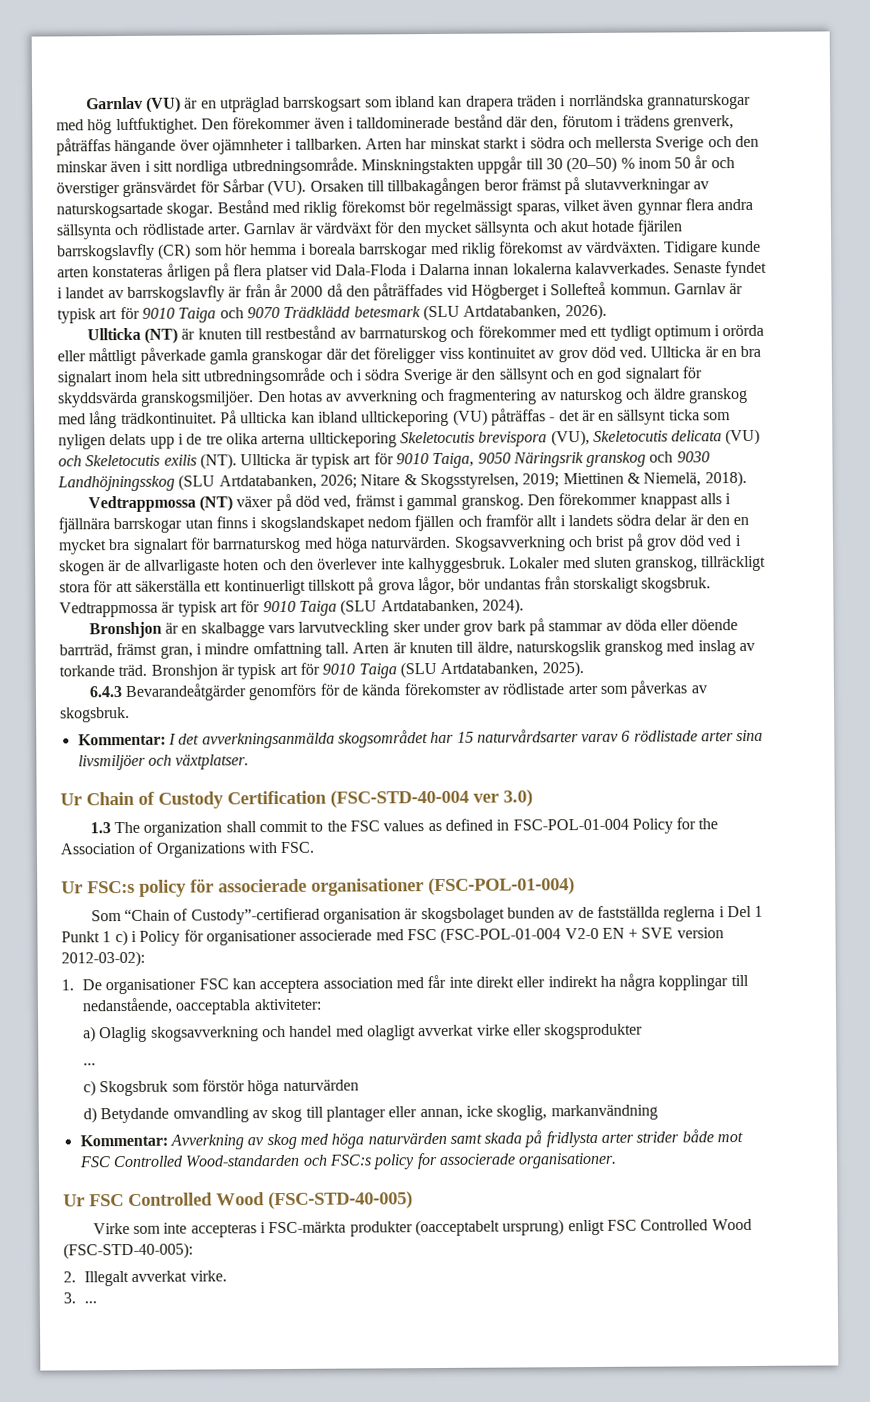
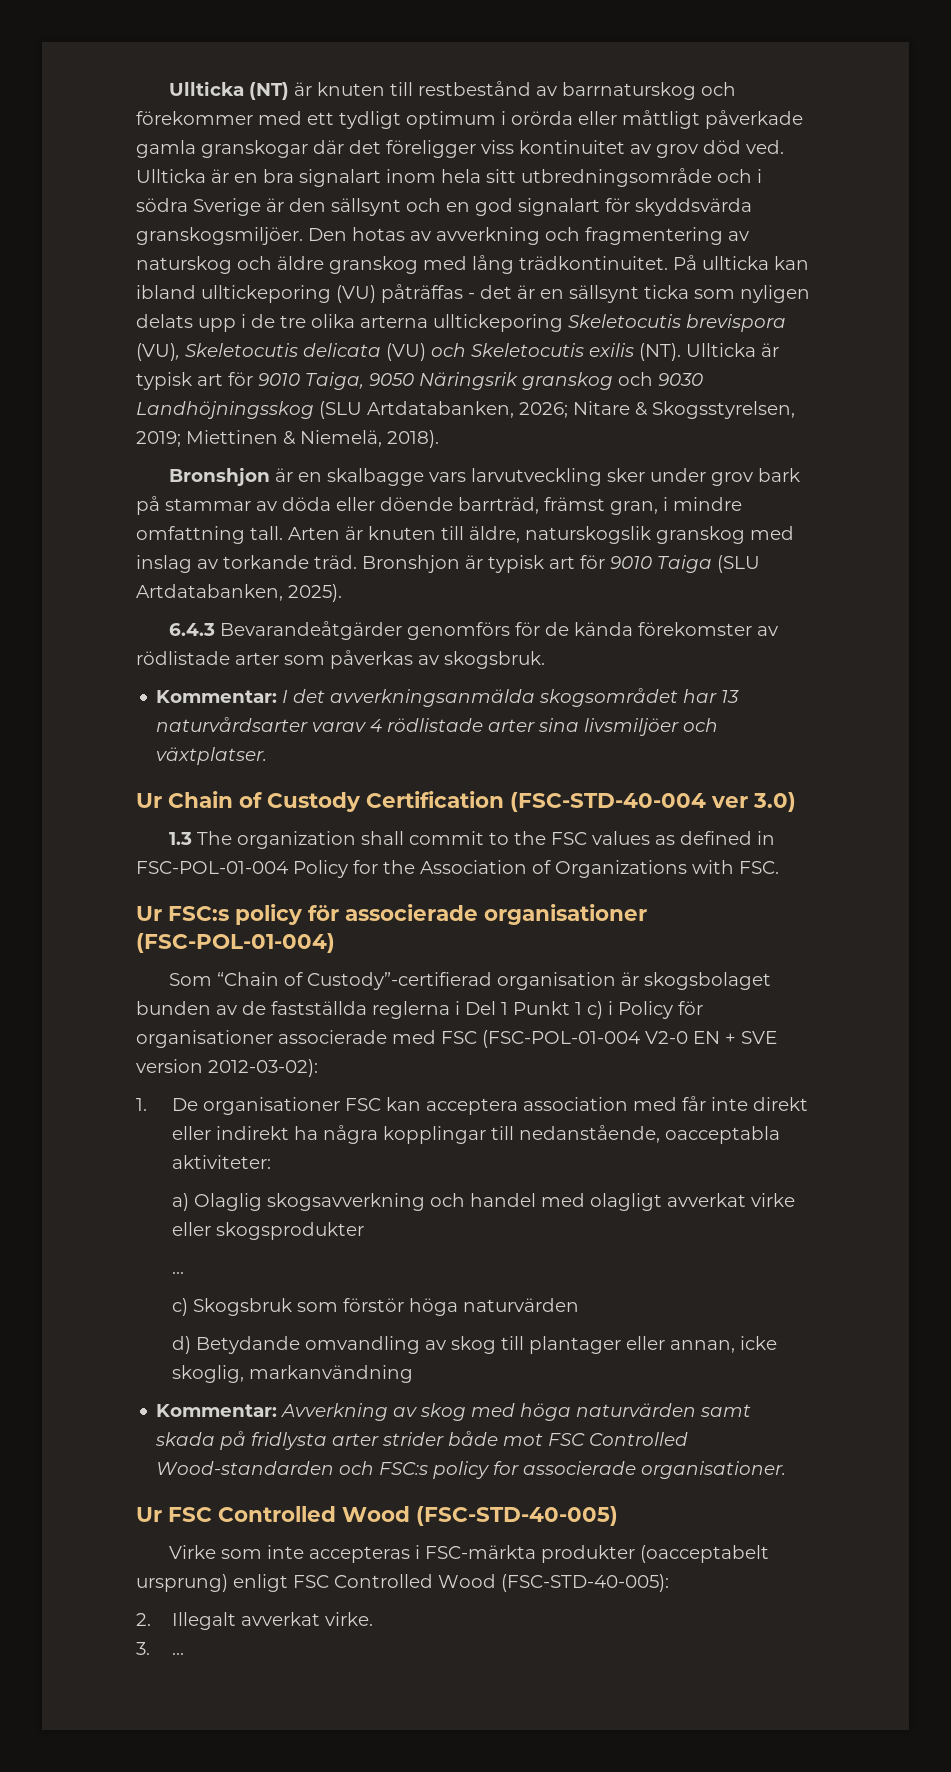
- Garnlav (VU) är en utpräglad barrskogsart som ibland kan drapera träden i norrländska grannaturskogar med hög luftfuktighet. Den förekommer även i talldominerade bestånd där den, förutom i trädens grenverk, påträffas hängande över ojämnheter i tallbarken. Arten har minskat starkt i södra och mellersta Sverige och den minskar även i sitt nordliga utbredningsområde. Minskningstakten uppgår till 30 (20–50) % inom 50 år och överstiger gränsvärdet för Sårbar (VU). Orsaken till tillbakagången beror främst på slutavverkningar av naturskogsartade skogar. Bestånd med riklig förekomst bör regelmässigt sparas, vilket även gynnar flera andra sällsynta och rödlistade arter. Garnlav är värdväxt för den mycket sällsynta och akut hotade fjärilen barrskogslavfly (CR) som hör hemma i boreala barrskogar med riklig förekomst av värdväxten. Tidigare kunde arten konstateras årligen på flera platser vid Dala-Floda i Dalarna innan lokalerna kalavverkades. Senaste fyndet i landet av barrskogslavfly är från år 2000 då den påträffades vid Högberget i Sollefteå kommun. Garnlav är typisk art för 9010 Taiga och 9070 Trädklädd betesmark (SLU Artdatabanken, 2026).
- Vedtrappmossa (NT) växer på död ved, främst i gammal granskog. Den förekommer knappast alls i fjällnära barrskogar utan finns i skogslandskapet nedom fjällen och framför allt i landets södra delar är den en mycket bra signalart för barrnaturskog med höga naturvärden. Skogsavverkning och brist på grov död ved i skogen är de allvarligaste hoten och den överlever inte kalhyggesbruk. Lokaler med sluten granskog, tillräckligt stora för att säkerställa ett kontinuerligt tillskott på grova lågor, bör undantas från storskaligt skogsbruk. Vedtrappmossa är typisk art för 9010 Taiga (SLU Artdatabanken, 2024).
- Kommentar: I det avverkningsanmälda skogsområdet har 15 naturvårdsarter varav 6 rödlistade arter sina livsmiljöer och växtplatser.
+ Kommentar: I det avverkningsanmälda skogsområdet har 13 naturvårdsarter varav 4 rödlistade arter sina livsmiljöer och växtplatser.

